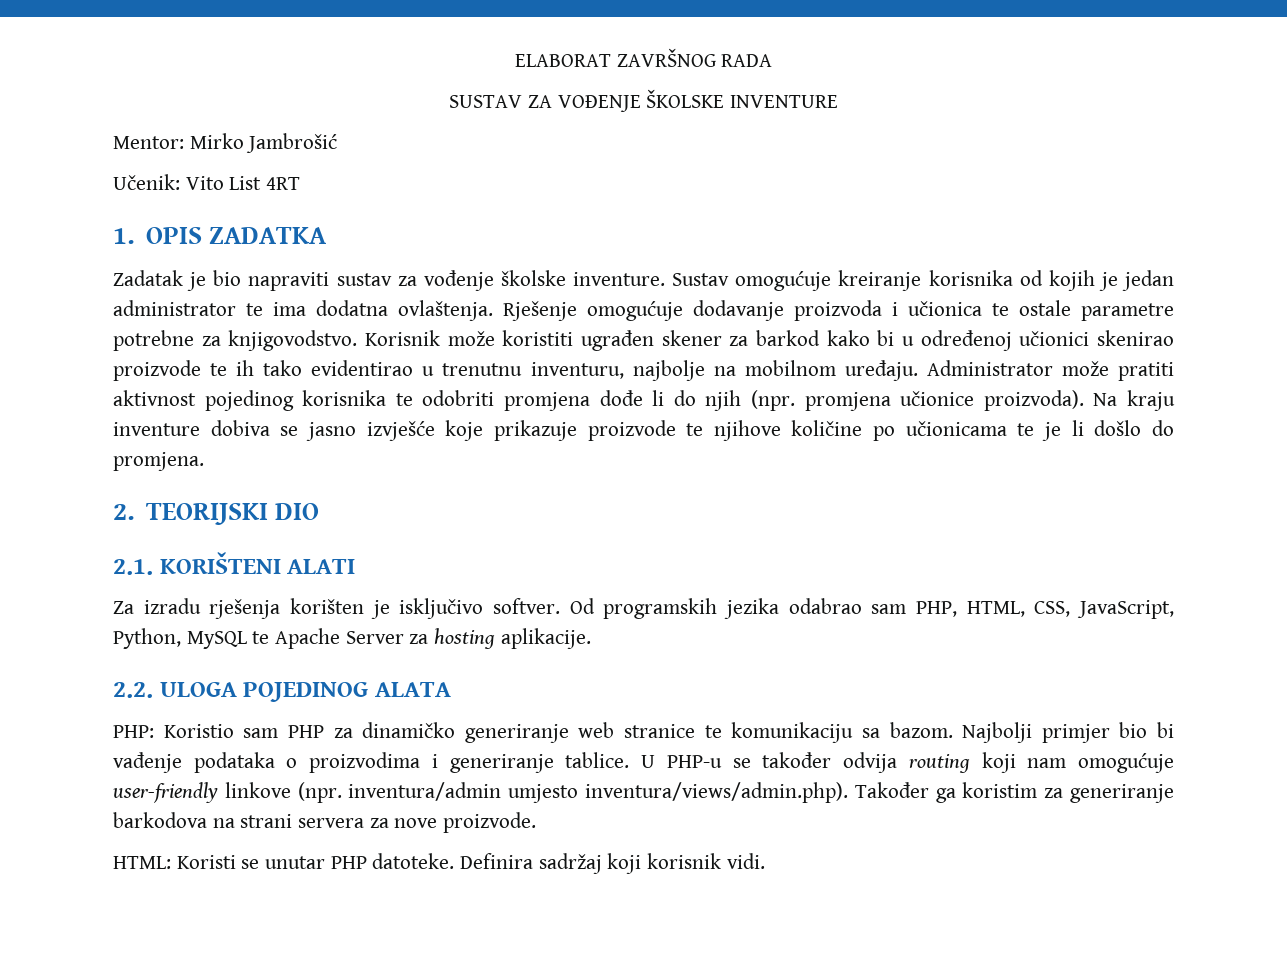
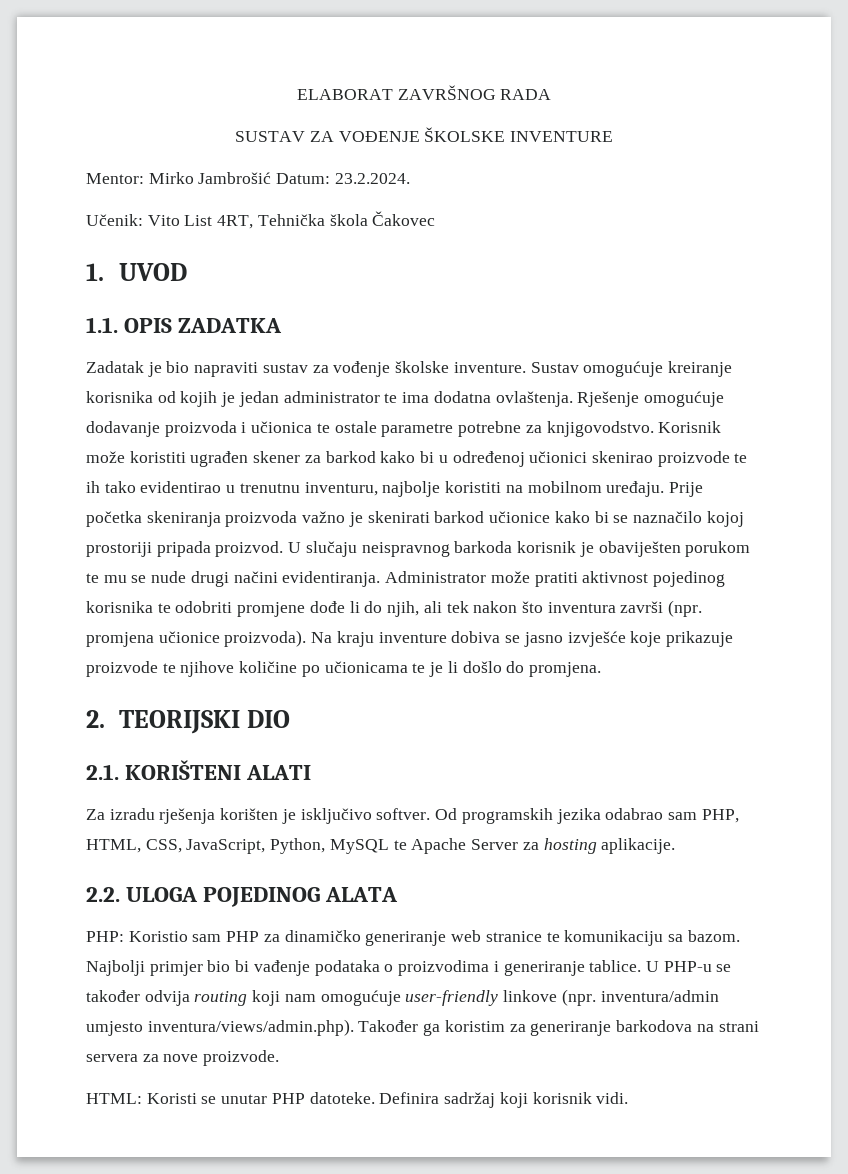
- Mentor: Mirko Jambrošić
+ Mentor: Mirko Jambrošić Datum: 23.2.2024.
- Učenik: Vito List 4RT
+ Učenik: Vito List 4RT, Tehnička škola Čakovec
- 1. OPIS ZADATKA
+ 1. UVOD
+ 1.1. OPIS ZADATKA
- Korisnik može koristiti ugrađen skener za barkod kako bi u određenoj učionici skenirao proizvode te ih tako evidentirao u trenutnu inventuru, najbolje na mobilnom uređaju.
+ Korisnik može koristiti ugrađen skener za barkod kako bi u određenoj učionici skenirao proizvode te ih tako evidentirao u trenutnu inventuru, najbolje koristiti na mobilnom uređaju.
+ Prije početka skeniranja proizvoda važno je skenirati barkod učionice kako bi se naznačilo kojoj prostoriji pripada proizvod. U slučaju neispravnog barkoda korisnik je obaviješten porukom te mu se nude drugi načini evidentiranja.
- Administrator može pratiti aktivnost pojedinog korisnika te odobriti promjena dođe li do njih (npr. promjena učionice proizvoda).
+ Administrator može pratiti aktivnost pojedinog korisnika te odobriti promjene dođe li do njih, ali tek nakon što inventura završi (npr. promjena učionice proizvoda).

